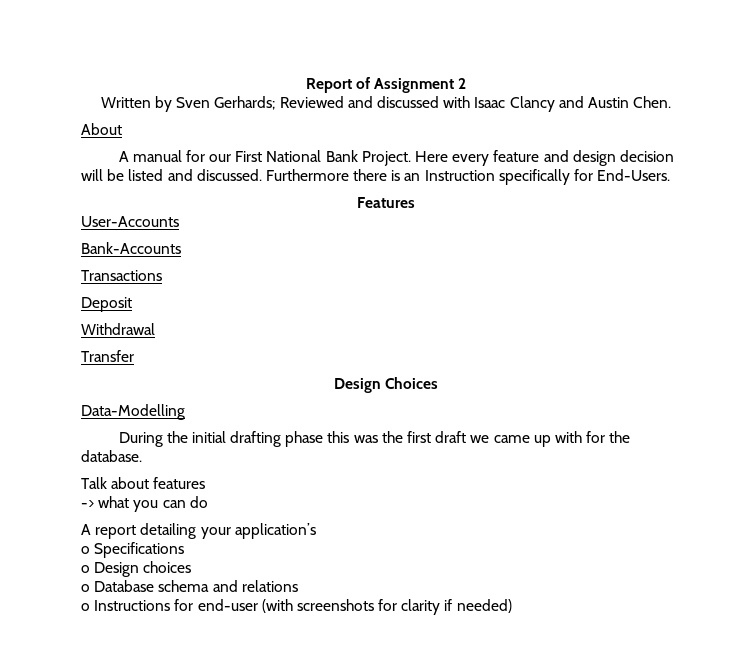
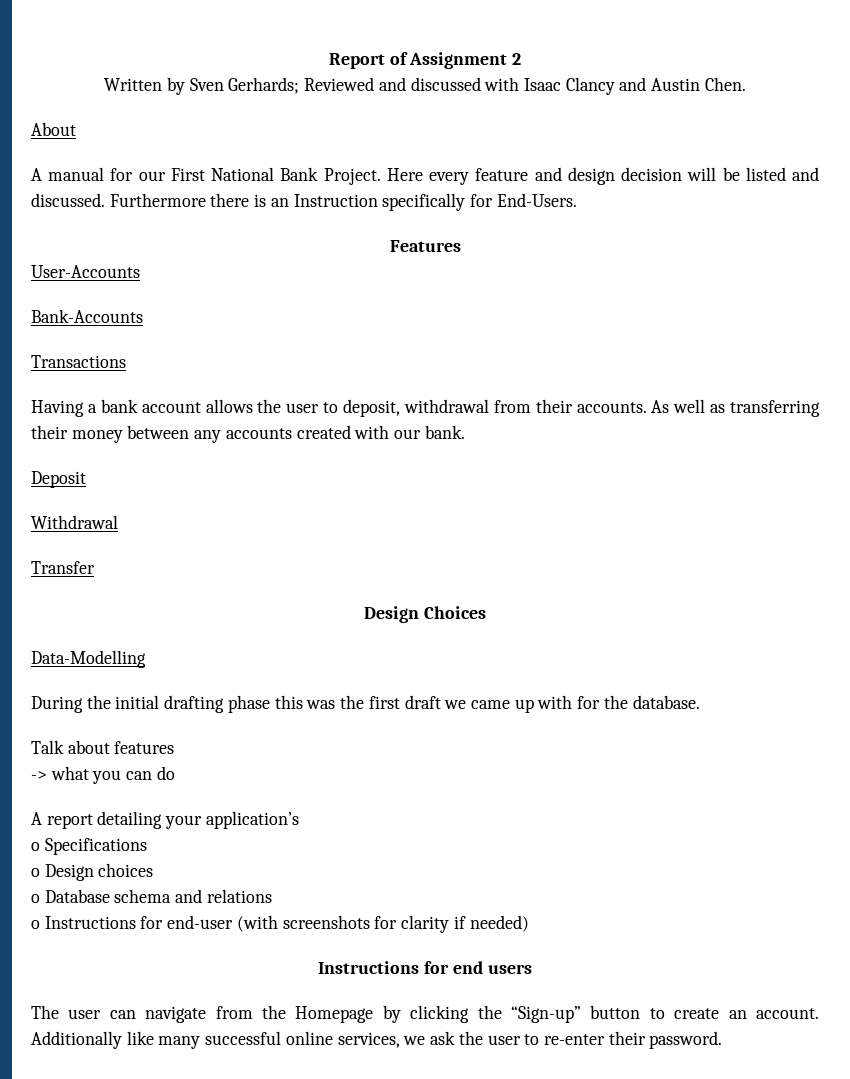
+ Having a bank account allows the user to deposit, withdrawal from their accounts. As well as transferring their money between any accounts created with our bank.
+ Instructions for end users
+ The user can navigate from the Homepage by clicking the “Sign-up” button to create an account. Additionally like many successful online services, we ask the user to re-enter their password.

